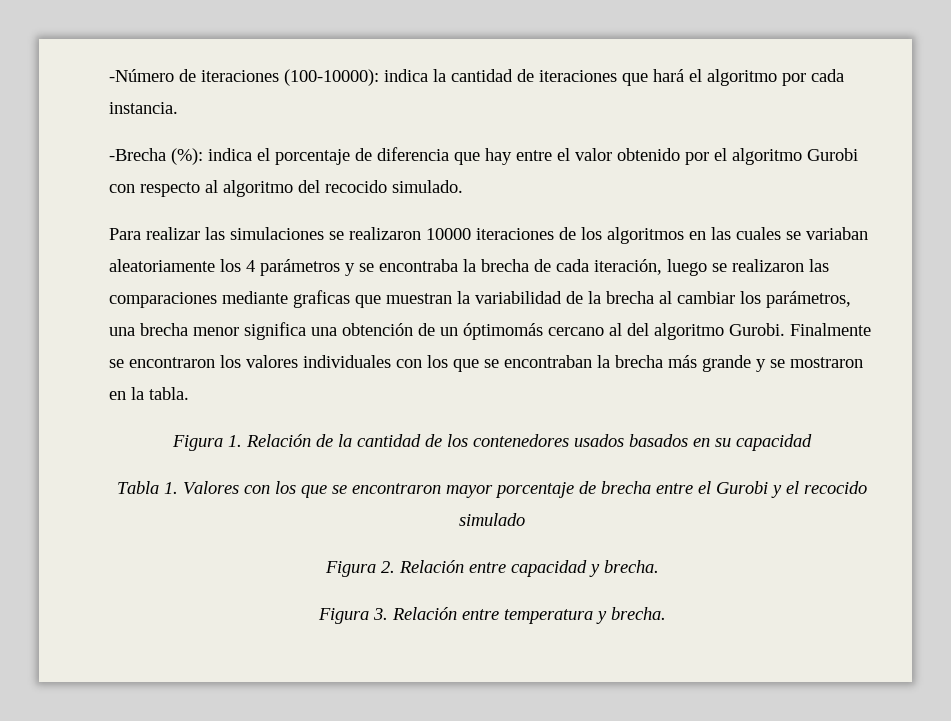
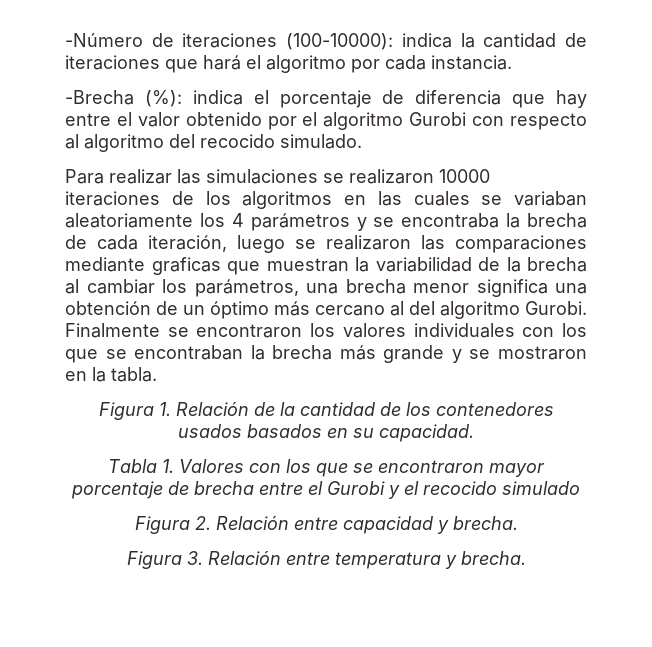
- Para realizar las simulaciones se realizaron 10000 iteraciones de los algoritmos en las cuales se variaban aleatoriamente los 4 parámetros y se encontraba la brecha de cada iteración, luego se realizaron las comparaciones mediante graficas que muestran la variabilidad de la brecha al cambiar los parámetros, una brecha menor significa una obtención de un óptimomás cercano al del algoritmo Gurobi.
+ Para realizar las simulaciones se realizaron 10000 iteraciones de los algoritmos en las cuales se variaban aleatoriamente los 4 parámetros y se encontraba la brecha de cada iteración, luego se realizaron las comparaciones mediante graficas que muestran la variabilidad de la brecha al cambiar los parámetros, una brecha menor significa una obtención de un óptimo más cercano al del algoritmo Gurobi.
- Figura 1. Relación de la cantidad de los contenedores usados basados en su capacidad
+ Figura 1. Relación de la cantidad de los contenedores usados basados en su capacidad.

